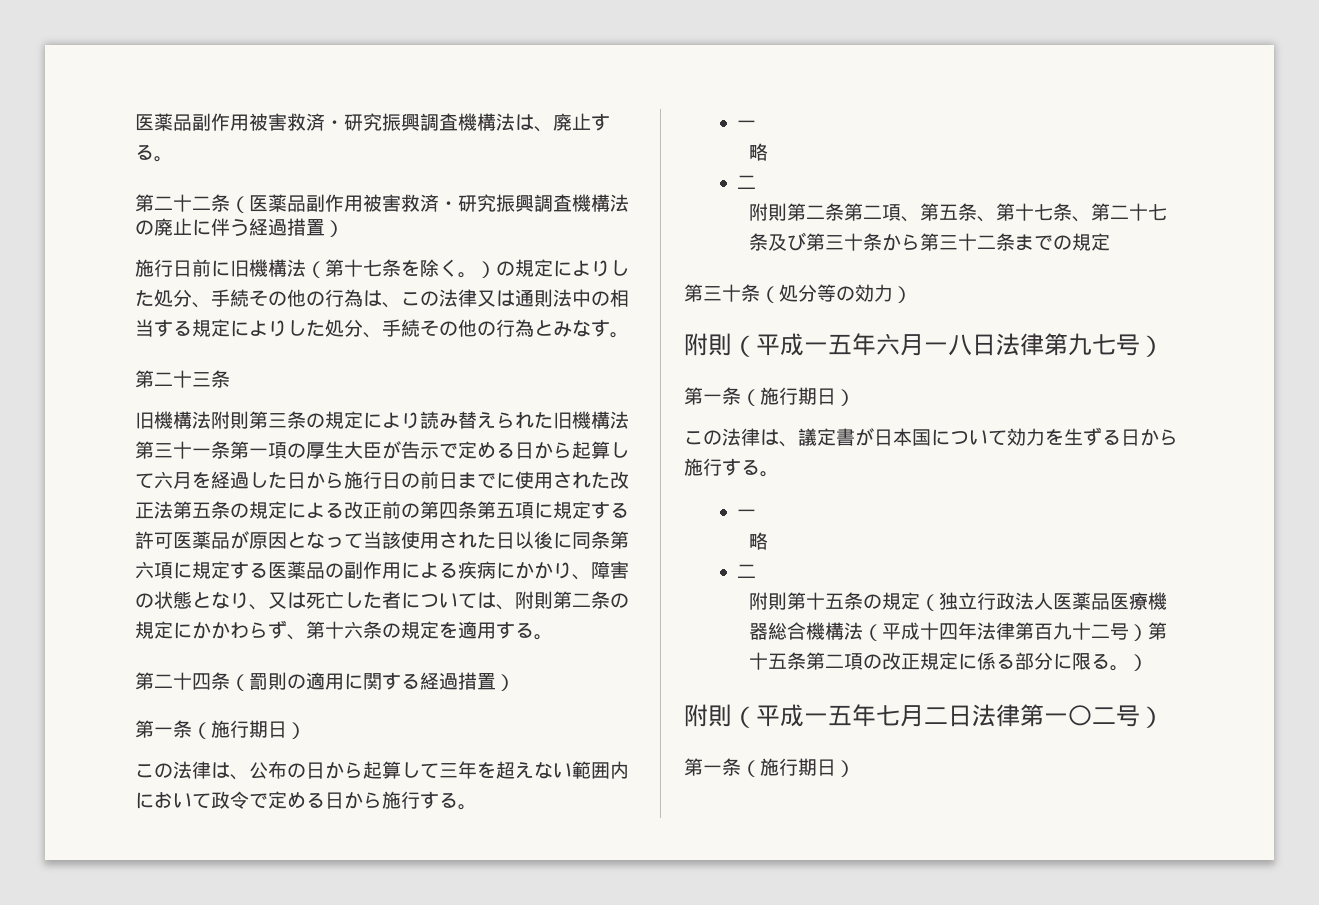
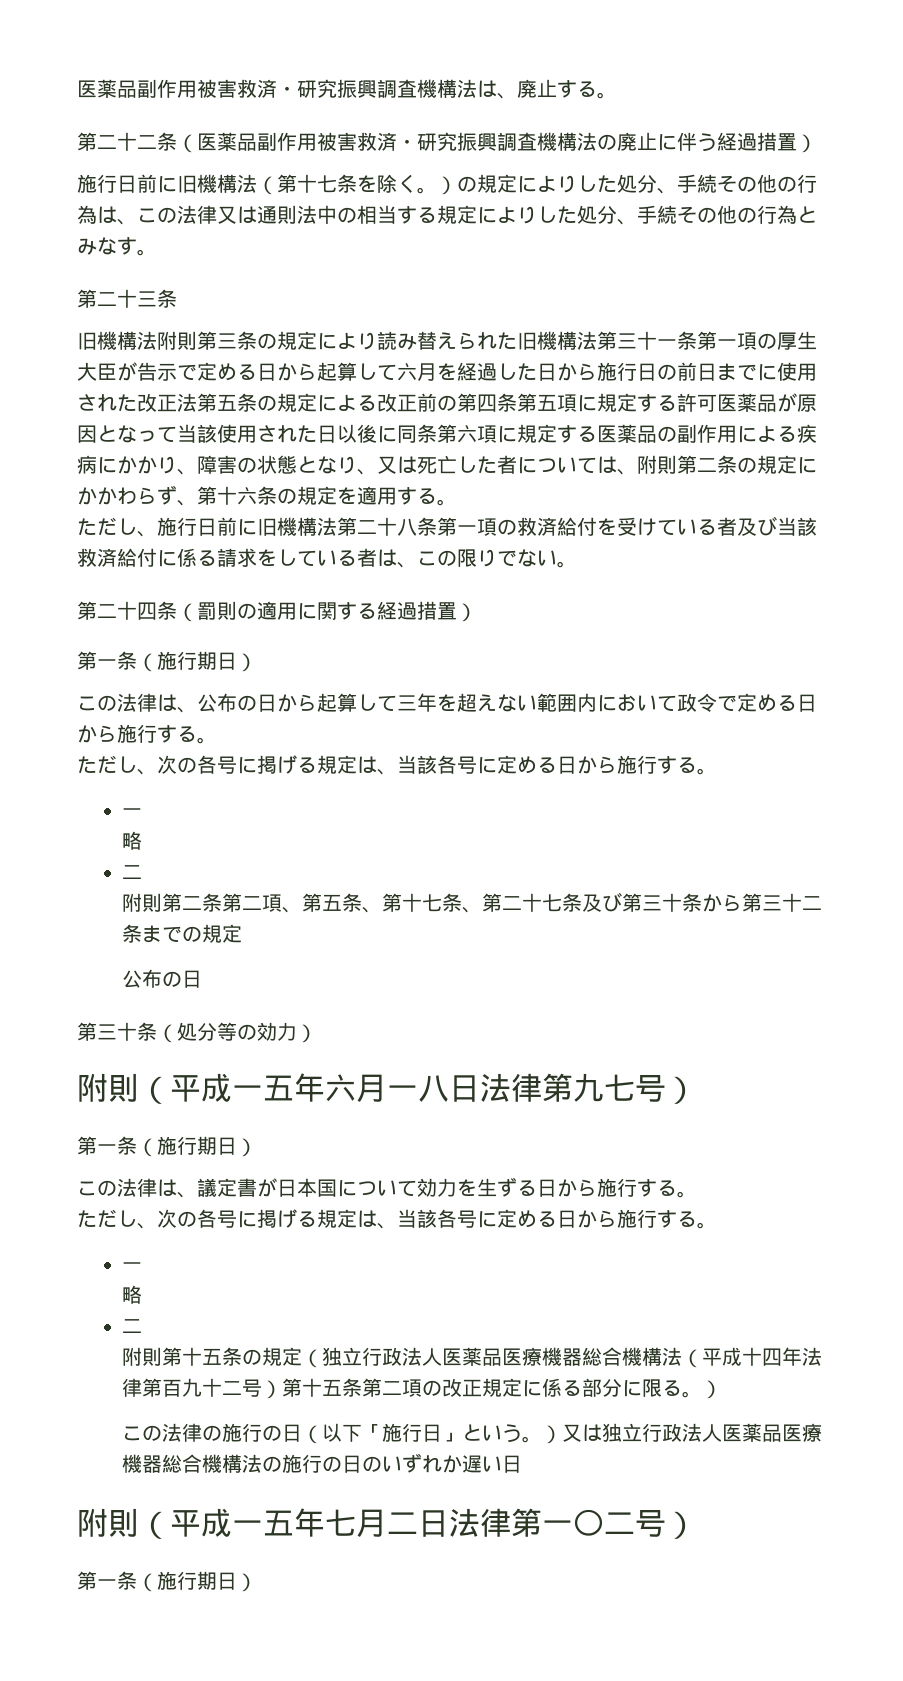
+ ただし、施行日前に旧機構法第二十八条第一項の救済給付を受けている者及び当該救済給付に係る請求をしている者は、この限りでない。
  この法律は、公布の日から起算して三年を超えない範囲内において政令で定める日から施行する。
+ ただし、次の各号に掲げる規定は、当該各号に定める日から施行する。
  附則第二条第二項、第五条、第十七条、第二十七条及び第三十条から第三十二条までの規定
+ 公布の日
  この法律は、議定書が日本国について効力を生ずる日から施行する。
+ ただし、次の各号に掲げる規定は、当該各号に定める日から施行する。
+ この法律の施行の日（以下「施行日」という。）又は独立行政法人医薬品医療機器総合機構法の施行の日のいずれか遅い日

